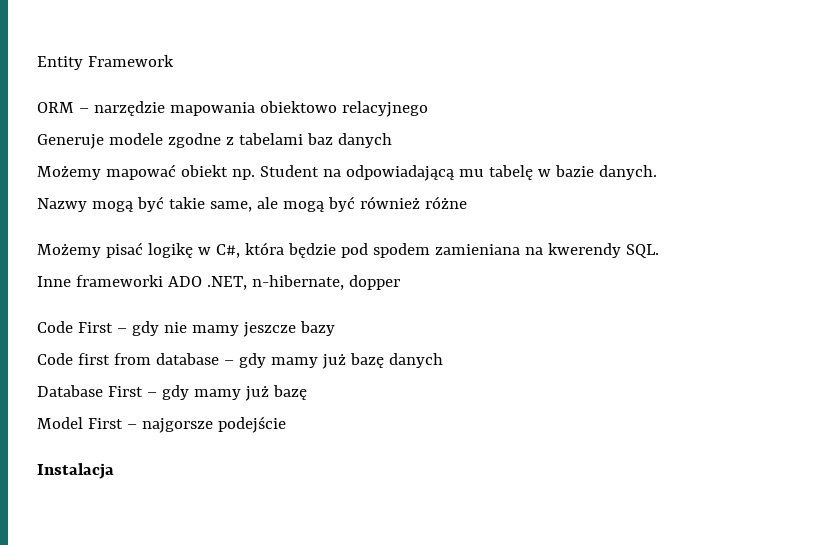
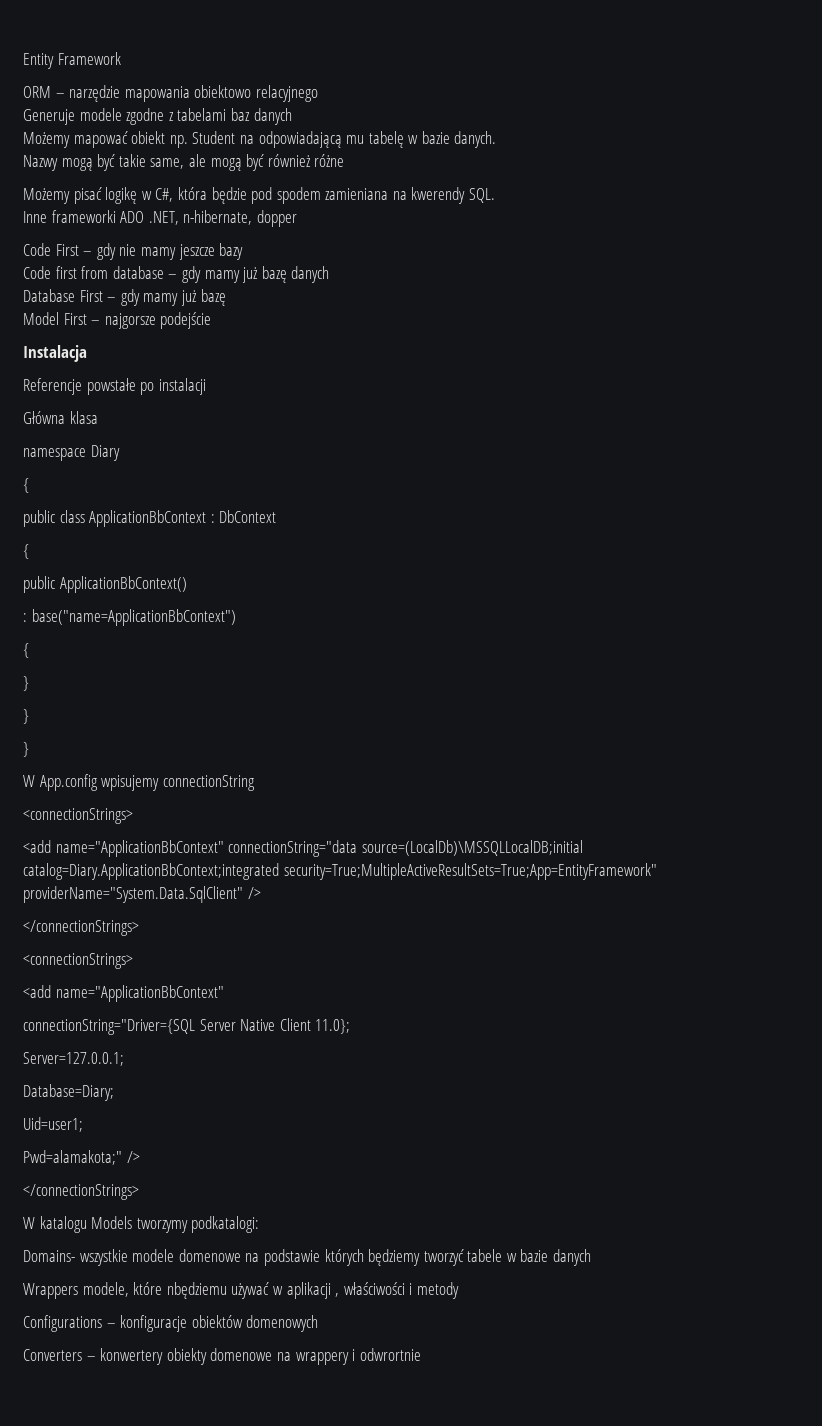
+ Referencje powstałe po instalacji
+ Główna klasa
+ namespace Diary
+ {
+ public class ApplicationBbContext : DbContext
+ {
+ public ApplicationBbContext()
+ : base("name=ApplicationBbContext")
+ {
+ }
+ }
+ }
+ W App.config wpisujemy connectionString
+ <connectionStrings>
+ <add name="ApplicationBbContext" connectionString="data source=(LocalDb)\MSSQLLocalDB;initial catalog=Diary.ApplicationBbContext;integrated security=True;MultipleActiveResultSets=True;App=EntityFramework" providerName="System.Data.SqlClient" />
+ </connectionStrings>
+ <connectionStrings>
+ <add name="ApplicationBbContext"
+ connectionString="Driver={SQL Server Native Client 11.0};
+ Server=127.0.0.1;
+ Database=Diary;
+ Uid=user1;
+ Pwd=alamakota;" />
+ </connectionStrings>
+ W katalogu Models tworzymy podkatalogi:
+ Domains- wszystkie modele domenowe na podstawie których będziemy tworzyć tabele w bazie danych
+ Wrappers modele, które nbędziemu używać w aplikacji , właściwości i metody
+ Configurations – konfiguracje obiektów domenowych
+ Converters – konwertery obiekty domenowe na wrappery i odwrortnie

